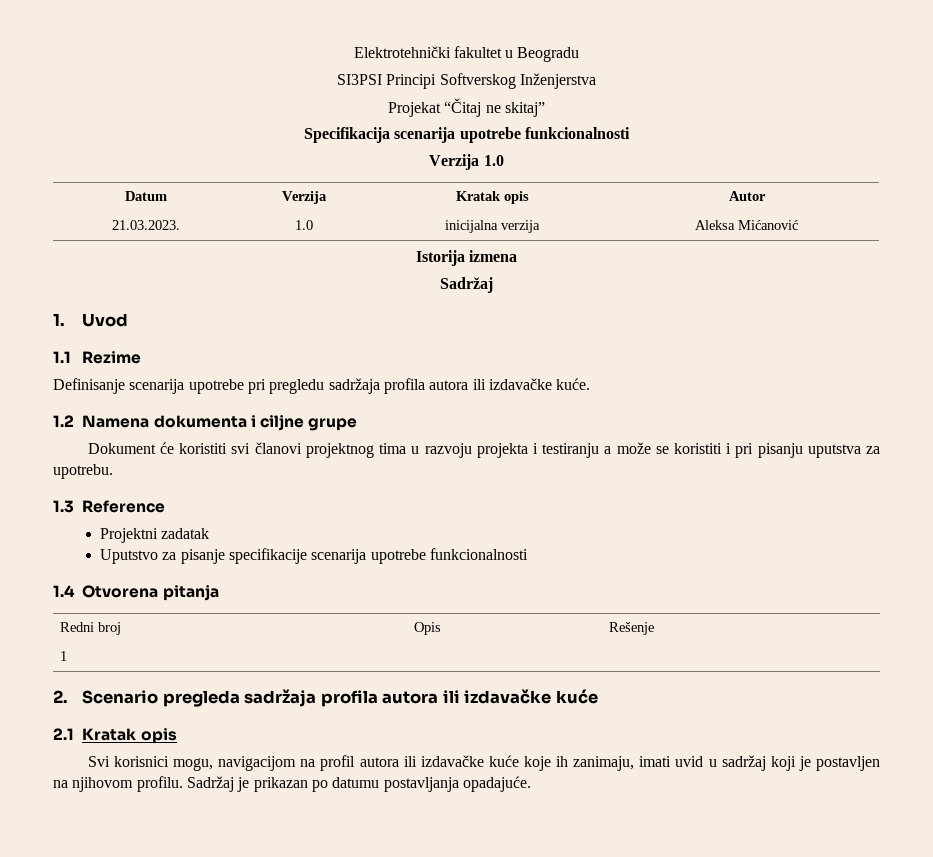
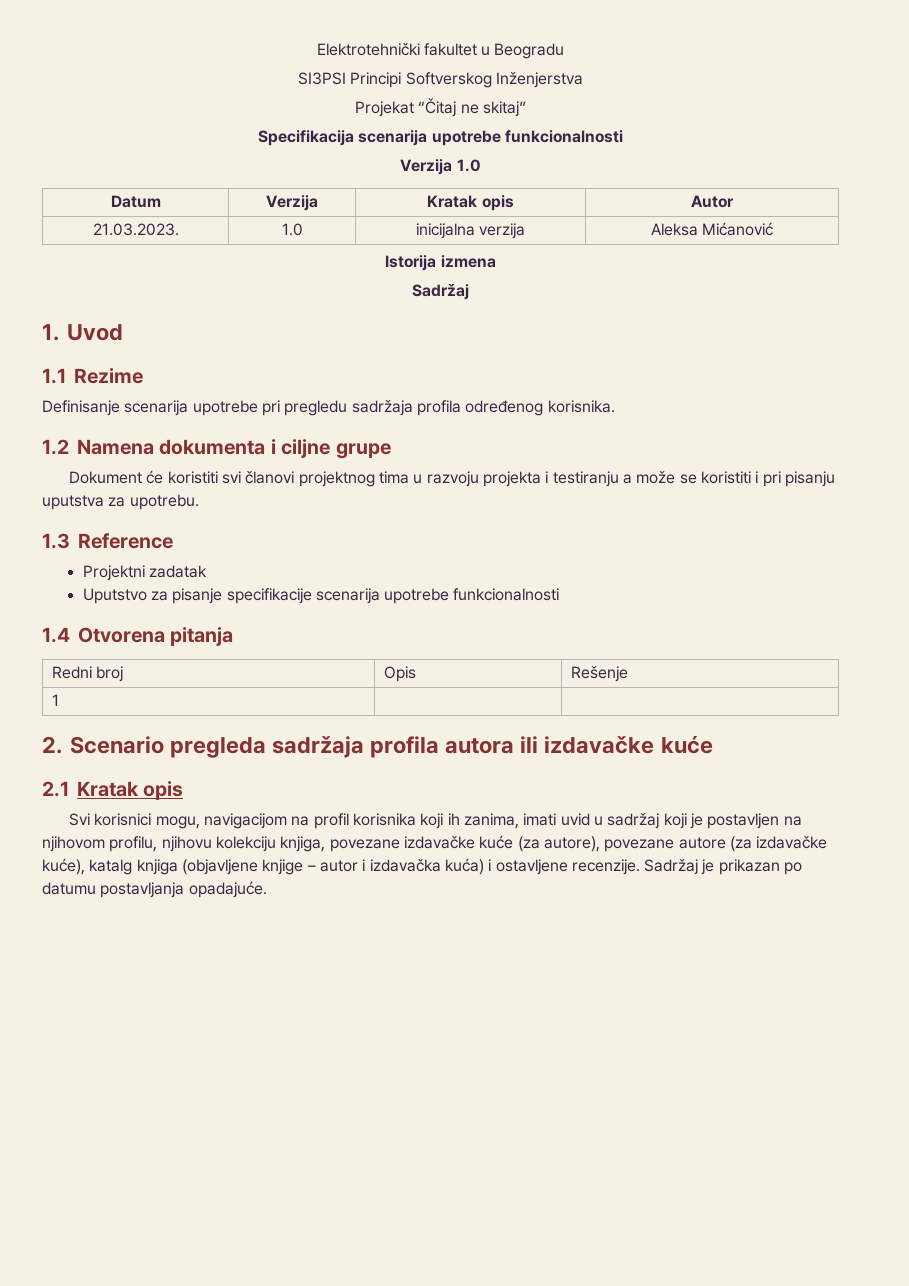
- Definisanje scenarija upotrebe pri pregledu sadržaja profila autora ili izdavačke kuće.
+ Definisanje scenarija upotrebe pri pregledu sadržaja profila određenog korisnika.
- Svi korisnici mogu, navigacijom na profil autora ili izdavačke kuće koje ih zanimaju, imati uvid u sadržaj koji je postavljen na njihovom profilu.
+ Svi korisnici mogu, navigacijom na profil korisnika koji ih zanima, imati uvid u sadržaj koji je postavljen na njihovom profilu, njihovu kolekciju knjiga, povezane izdavačke kuće (za autore), povezane autore (za izdavačke kuće), katalg knjiga (objavljene knjige – autor i izdavačka kuća) i ostavljene recenzije.

